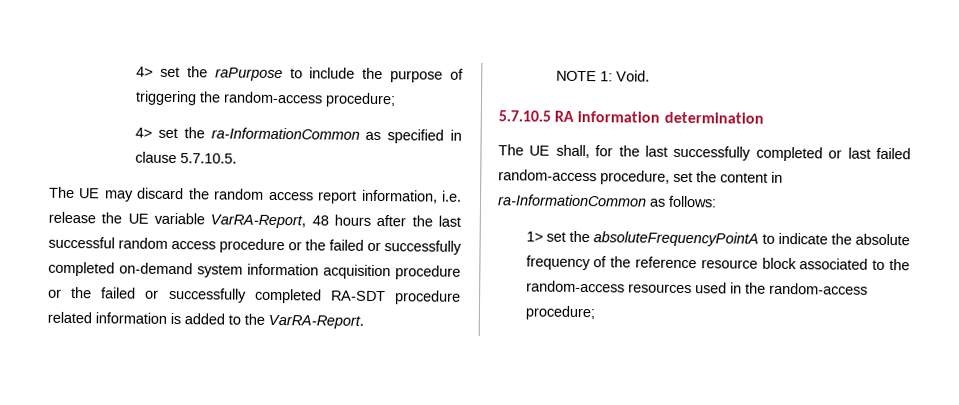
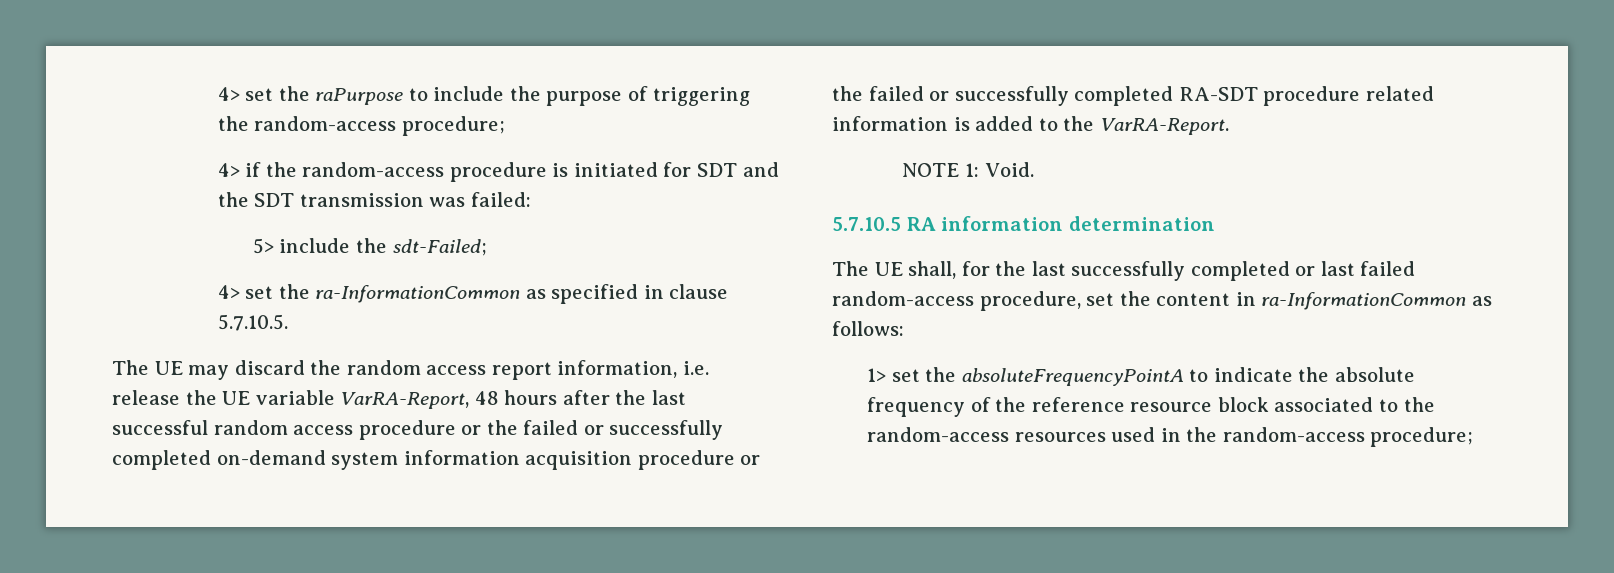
+ 4> if the random-access procedure is initiated for SDT and the SDT transmission was failed:
+ 5> include the sdt-Failed;

